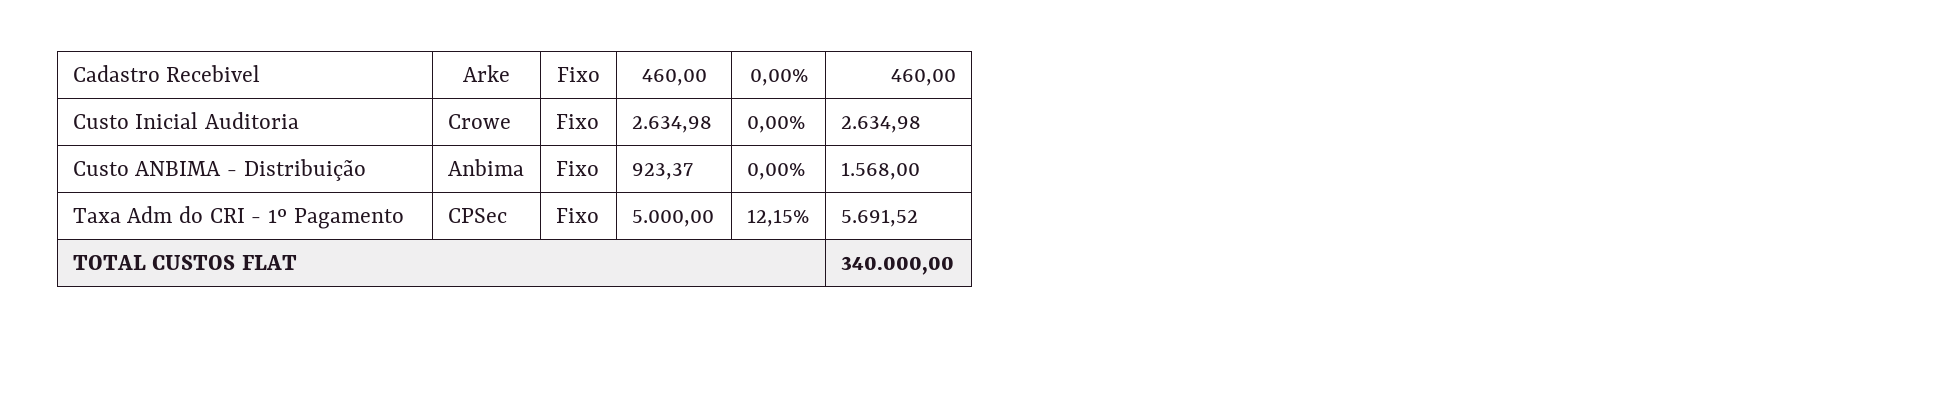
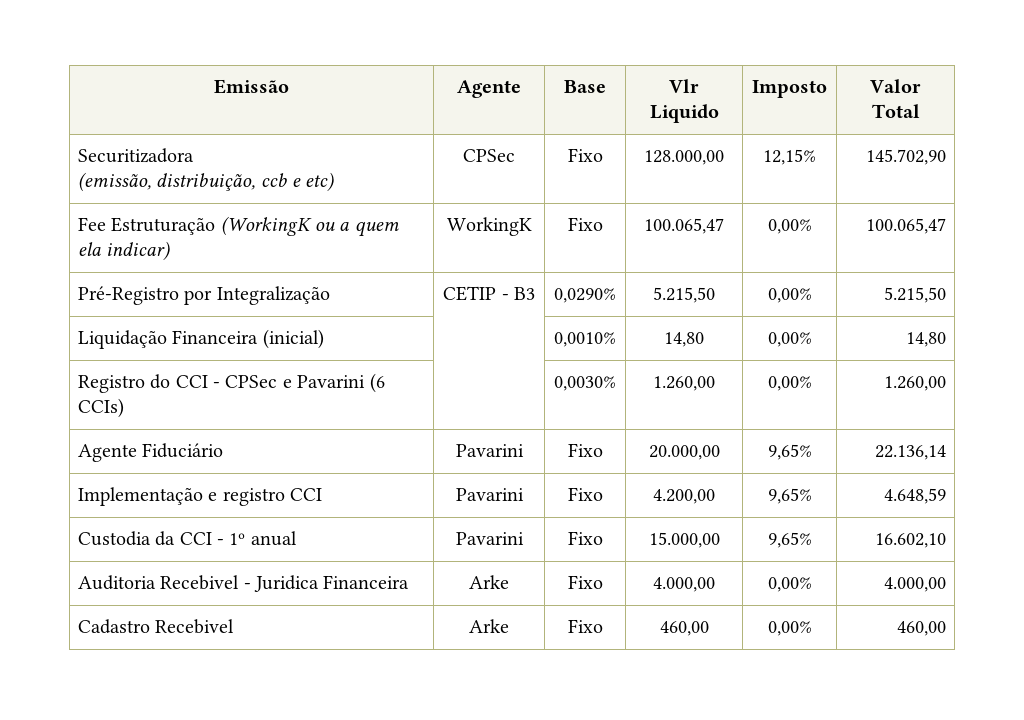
+ Emissão | Agente | Base | Vlr Liquido | Imposto | Valor Total
+ Securitizadora
+ (emissão, distribuição, ccb e etc) | CPSec | Fixo | 128.000,00 | 12,15% | 145.702,90
+ Fee Estruturação (WorkingK ou a quem ela indicar) | WorkingK | Fixo | 100.065,47 | 0,00% | 100.065,47
+ Pré-Registro por Integralização | CETIP - B3 | 0,0290% | 5.215,50 | 0,00% | 5.215,50
+ Liquidação Financeira (inicial) | | 0,0010% | 14,80 | 0,00% | 14,80
+ Registro do CCI - CPSec e Pavarini (6 CCIs) | | 0,0030% | 1.260,00 | 0,00% | 1.260,00
+ Agente Fiduciário | Pavarini | Fixo | 20.000,00 | 9,65% | 22.136,14
+ Implementação e registro CCI | Pavarini | Fixo | 4.200,00 | 9,65% | 4.648,59
+ Custodia da CCI - 1º anual | Pavarini | Fixo | 15.000,00 | 9,65% | 16.602,10
+ Auditoria Recebivel - Juridica Financeira | Arke | Fixo | 4.000,00 | 0,00% | 4.000,00
- Custo Inicial Auditoria | Crowe | Fixo | 2.634,98 | 0,00% | 2.634,98
- Custo ANBIMA - Distribuição | Anbima | Fixo | 923,37 | 0,00% | 1.568,00
- Taxa Adm do CRI - 1º Pagamento | CPSec | Fixo | 5.000,00 | 12,15% | 5.691,52
- TOTAL CUSTOS FLAT | 340.000,00

